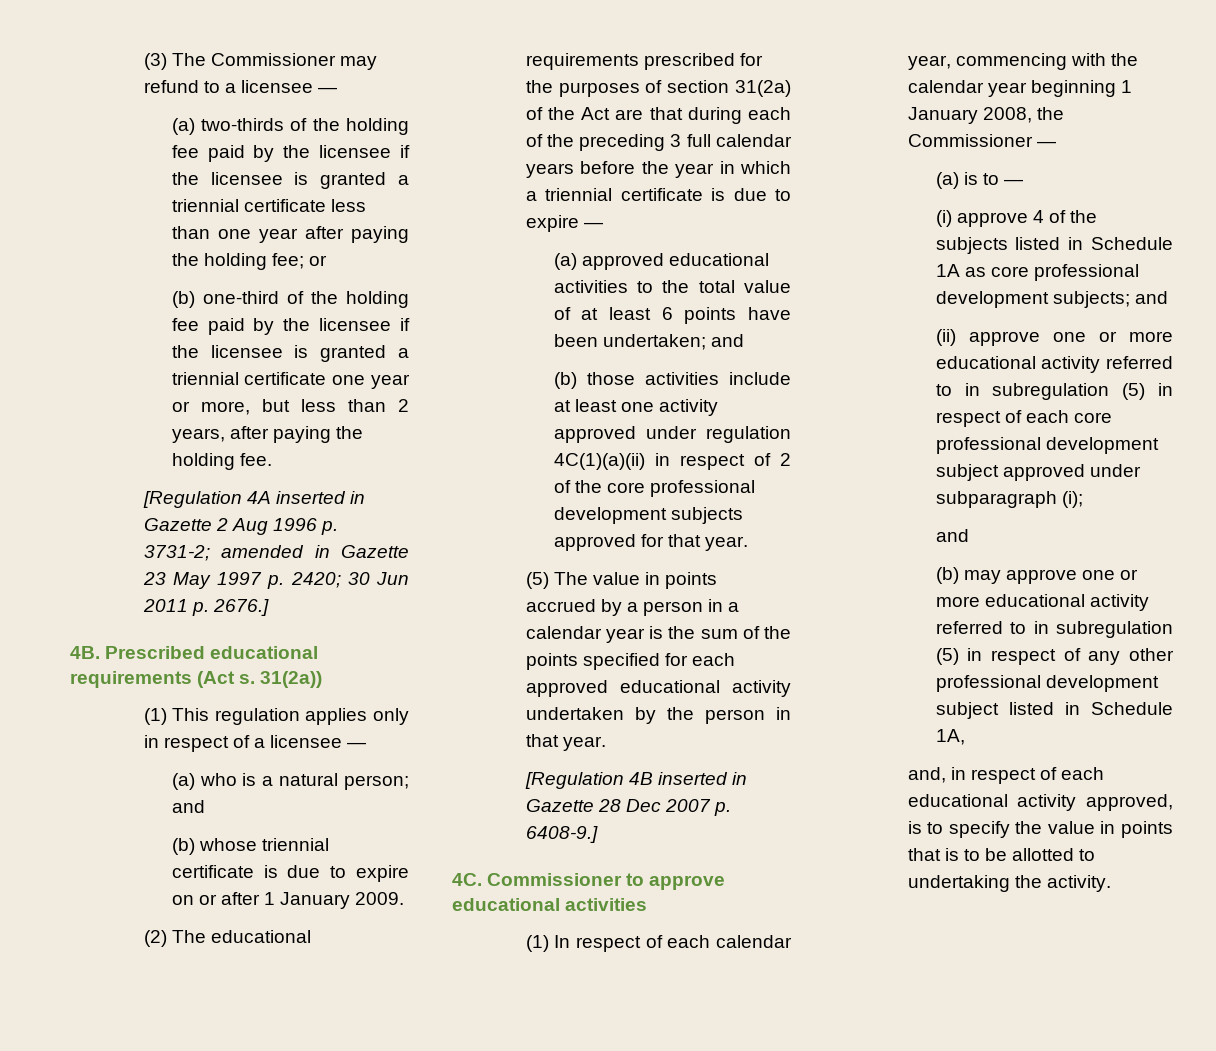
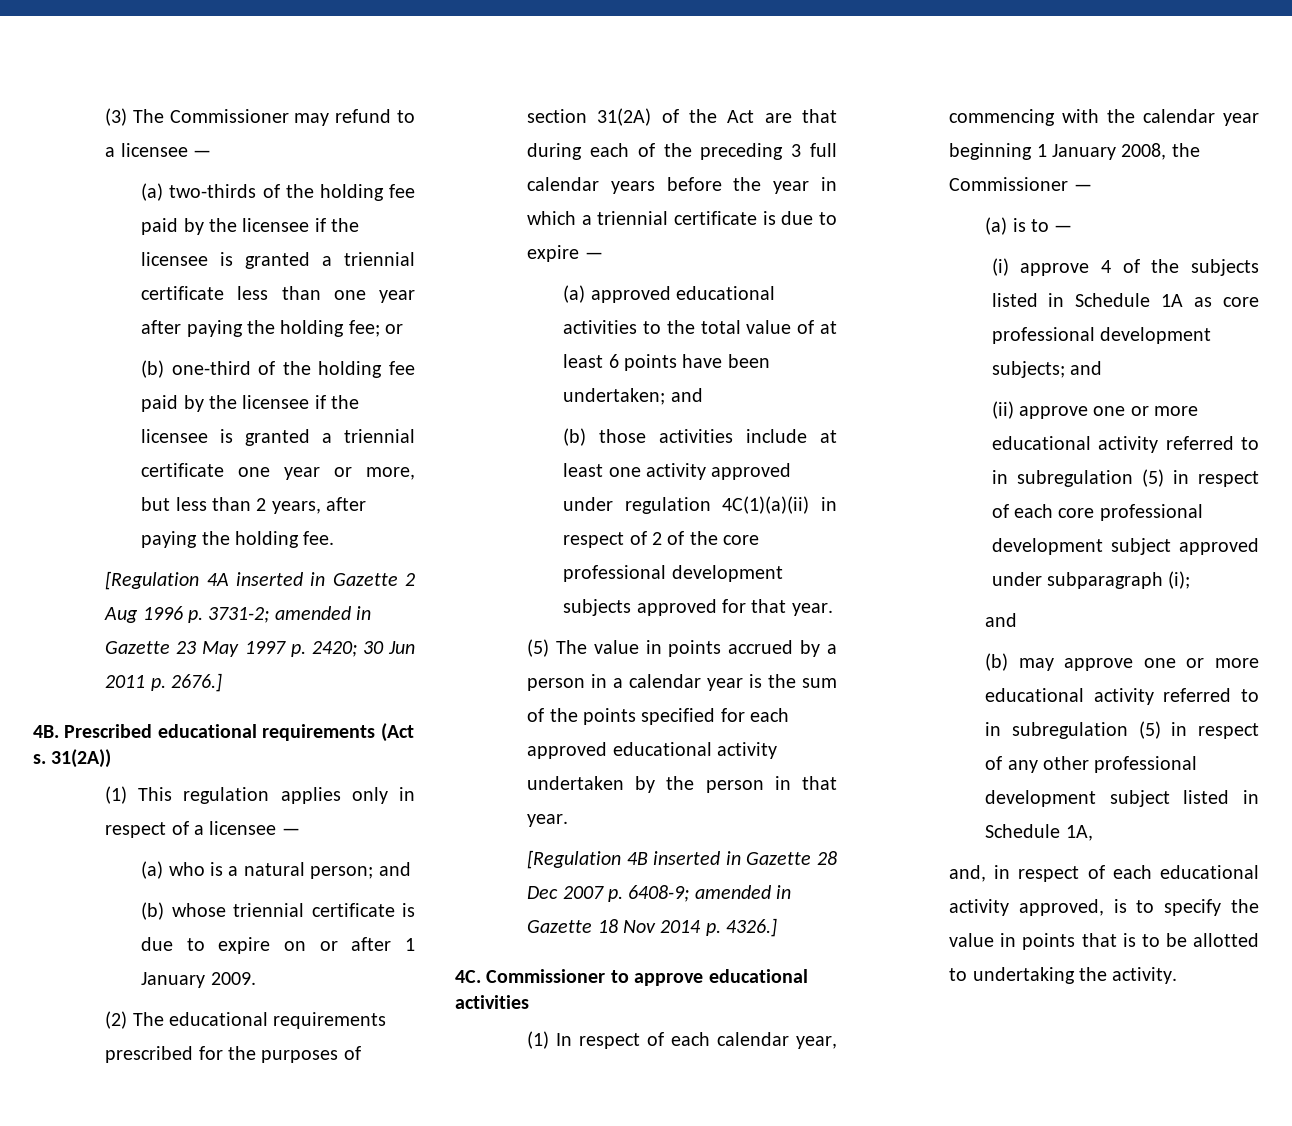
- 31(2a))
+ 31(2A))
- (2) The educational requirements prescribed for the purposes of section 31(2a) of the Act are that during each of the preceding 3 full calendar years before the year in which a triennial certificate is due to expire —
+ (2) The educational requirements prescribed for the purposes of section 31(2A) of the Act are that during each of the preceding 3 full calendar years before the year in which a triennial certificate is due to expire —
- [Regulation 4B inserted in Gazette 28 Dec 2007 p. 6408-9.]
+ [Regulation 4B inserted in Gazette 28 Dec 2007 p. 6408-9; amended in Gazette 18 Nov 2014 p. 4326.]

